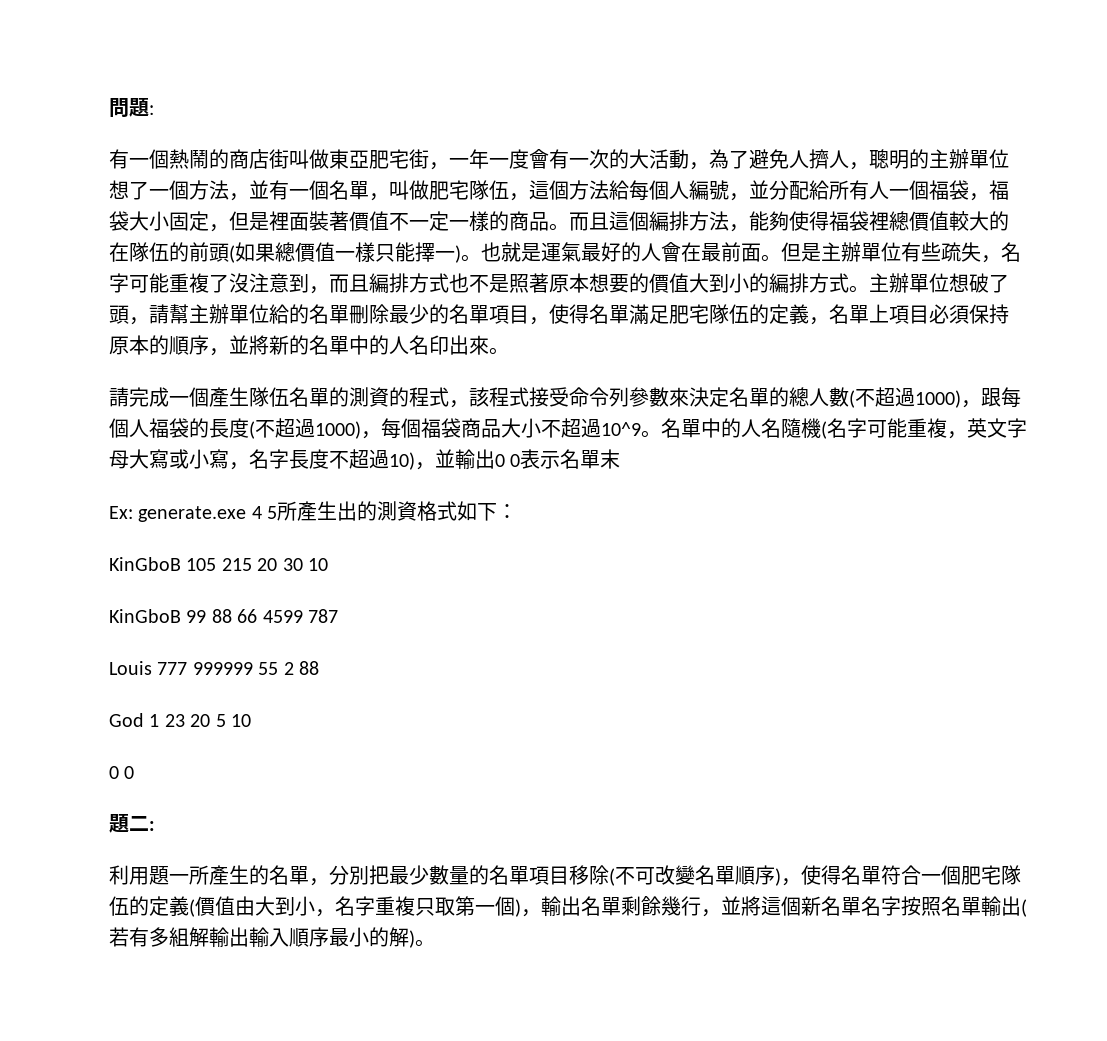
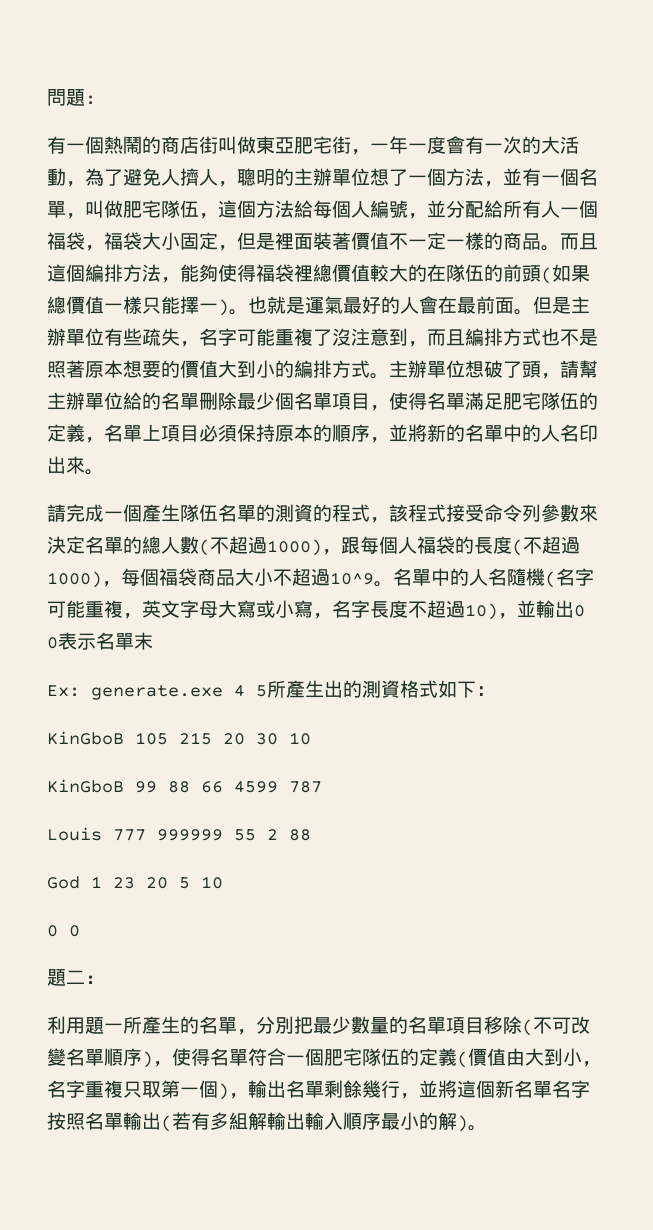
- 主辦單位想破了頭，請幫主辦單位給的名單刪除最少的名單項目，使得名單滿足肥宅隊伍的定義，名單上項目必須保持原本的順序，並將新的名單中的人名印出來。
+ 主辦單位想破了頭，請幫主辦單位給的名單刪除最少個名單項目，使得名單滿足肥宅隊伍的定義，名單上項目必須保持原本的順序，並將新的名單中的人名印出來。

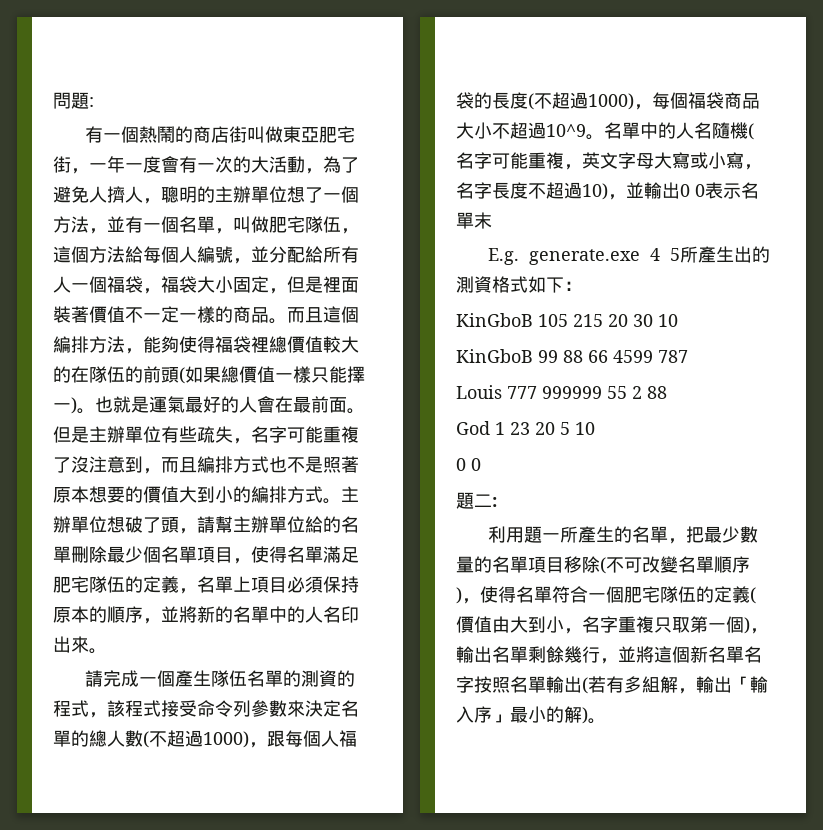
- Ex: generate.exe 4 5所產生出的測資格式如下：
+ E.g. generate.exe 4 5所產生出的測資格式如下：
- 利用題一所產生的名單，分別把最少數量的名單項目移除(不可改變名單順序)，使得名單符合一個肥宅隊伍的定義(價值由大到小，名字重複只取第一個)，輸出名單剩餘幾行，並將這個新名單名字按照名單輸出(若有多組解輸出輸入順序最小的解)。
+ 利用題一所產生的名單，把最少數量的名單項目移除(不可改變名單順序)，使得名單符合一個肥宅隊伍的定義(價值由大到小，名字重複只取第一個)，輸出名單剩餘幾行，並將這個新名單名字按照名單輸出(若有多組解，輸出「輸入序」最小的解)。

